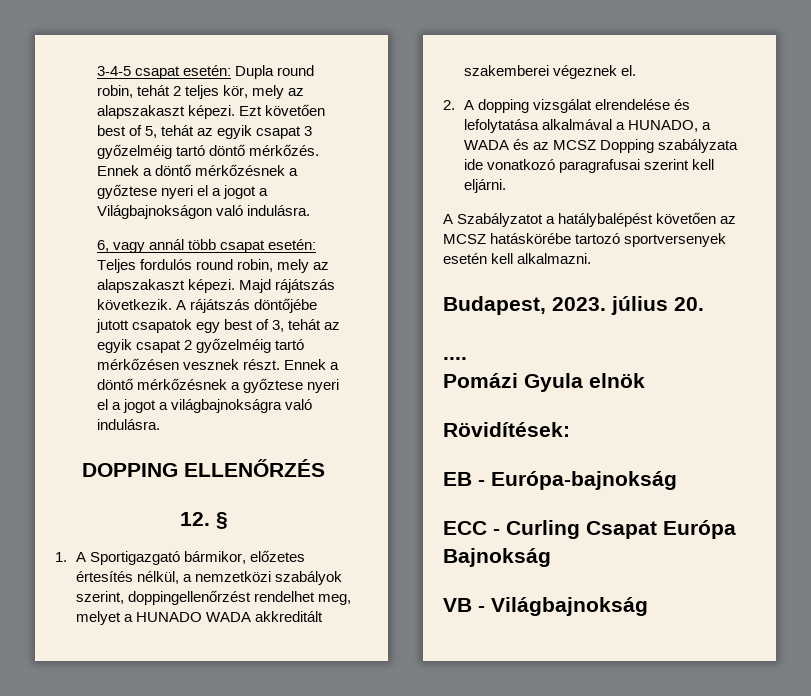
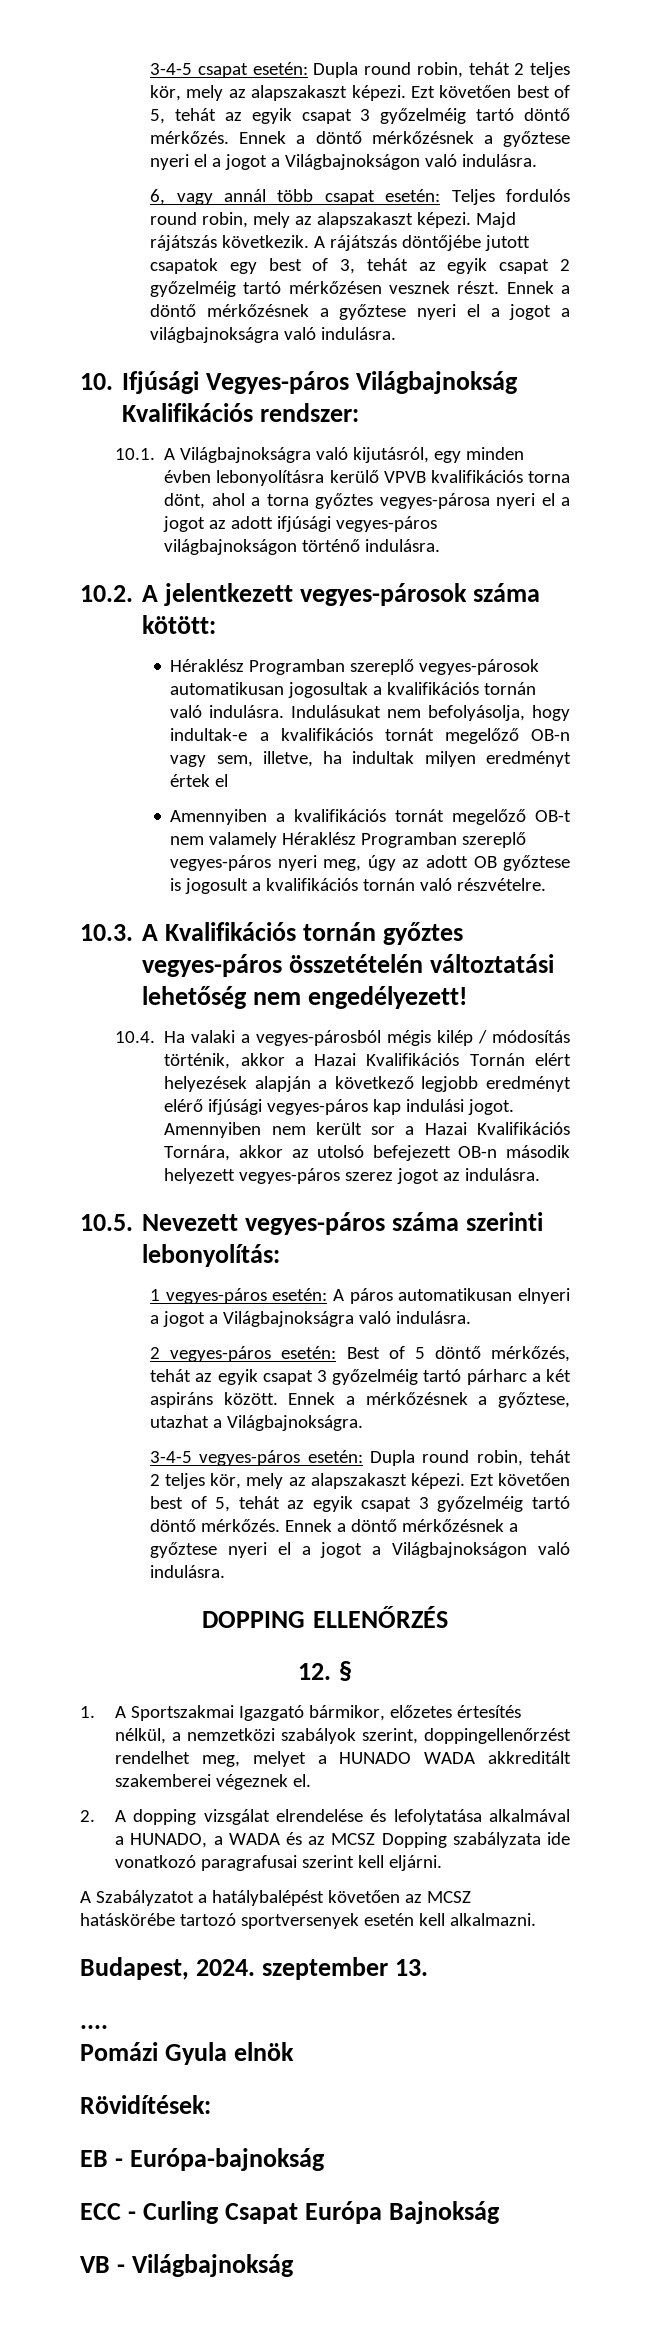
+ 10. Ifjúsági Vegyes-páros Világbajnokság Kvalifikációs rendszer:
+ 10.1. A Világbajnokságra való kijutásról, egy minden évben lebonyolításra kerülő VPVB kvalifikációs torna dönt, ahol a torna győztes vegyes-párosa nyeri el a jogot az adott ifjúsági vegyes-páros világbajnokságon történő indulásra.
+ 10.2. A jelentkezett vegyes-párosok száma kötött:
+ Héraklész Programban szereplő vegyes-párosok automatikusan jogosultak a kvalifikációs tornán való indulásra. Indulásukat nem befolyásolja, hogy indultak-e a kvalifikációs tornát megelőző OB-n vagy sem, illetve, ha indultak milyen eredményt értek el
+ Amennyiben a kvalifikációs tornát megelőző OB-t nem valamely Héraklész Programban szereplő vegyes-páros nyeri meg, úgy az adott OB győztese is jogosult a kvalifikációs tornán való részvételre.
+ 10.3. A Kvalifikációs tornán győztes vegyes-páros összetételén változtatási lehetőség nem engedélyezett!
+ 10.4. Ha valaki a vegyes-párosból mégis kilép / módosítás történik, akkor a Hazai Kvalifikációs Tornán elért helyezések alapján a következő legjobb eredményt elérő ifjúsági vegyes-páros kap indulási jogot. Amennyiben nem került sor a Hazai Kvalifikációs Tornára, akkor az utolsó befejezett OB-n második helyezett vegyes-páros szerez jogot az indulásra.
+ 10.5. Nevezett vegyes-páros száma szerinti lebonyolítás:
+ 1 vegyes-páros esetén: A páros automatikusan elnyeri a jogot a Világbajnokságra való indulásra.
+ 2 vegyes-páros esetén: Best of 5 döntő mérkőzés, tehát az egyik csapat 3 győzelméig tartó párharc a két aspiráns között. Ennek a mérkőzésnek a győztese, utazhat a Világbajnokságra.
+ 3-4-5 vegyes-páros esetén: Dupla round robin, tehát 2 teljes kör, mely az alapszakaszt képezi. Ezt követően best of 5, tehát az egyik csapat 3 győzelméig tartó döntő mérkőzés. Ennek a döntő mérkőzésnek a győztese nyeri el a jogot a Világbajnokságon való indulásra.
- 1. A Sportigazgató bármikor, előzetes értesítés nélkül, a nemzetközi szabályok szerint, doppingellenőrzést rendelhet meg, melyet a HUNADO WADA akkreditált szakemberei végeznek el.
+ 1. A Sportszakmai Igazgató bármikor, előzetes értesítés nélkül, a nemzetközi szabályok szerint, doppingellenőrzést rendelhet meg, melyet a HUNADO WADA akkreditált szakemberei végeznek el.
- Budapest, 2023. július 20.
+ Budapest, 2024. szeptember 13.

